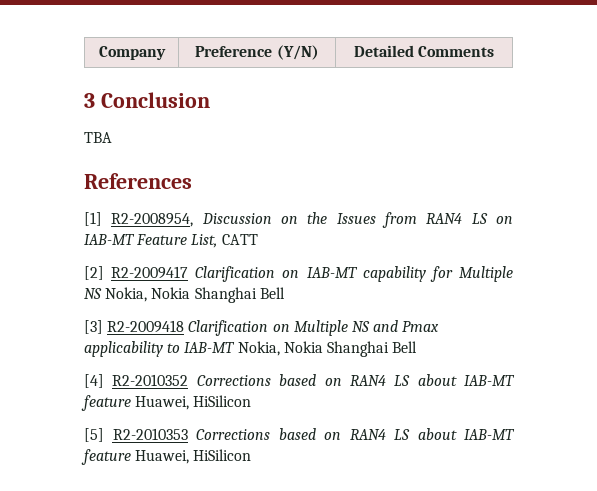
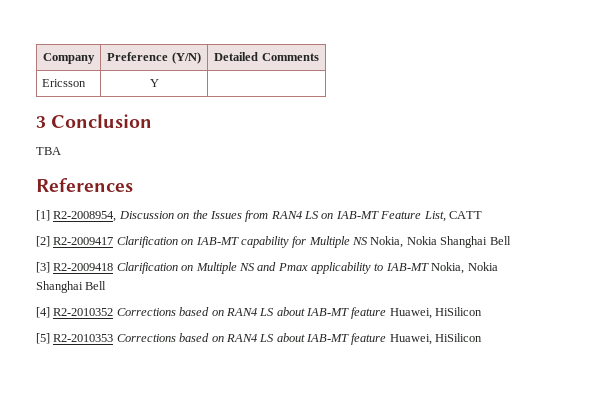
+ Ericsson | Y |

